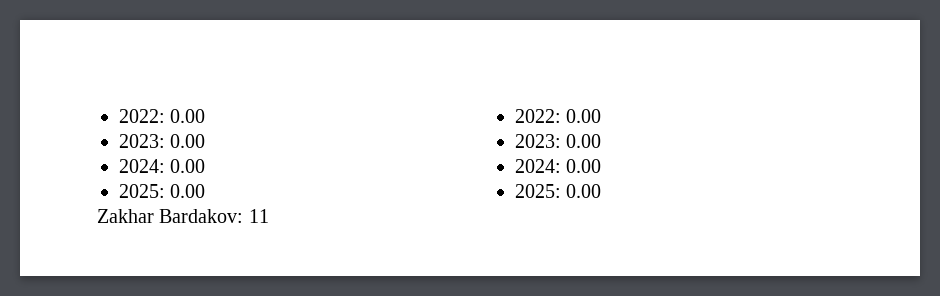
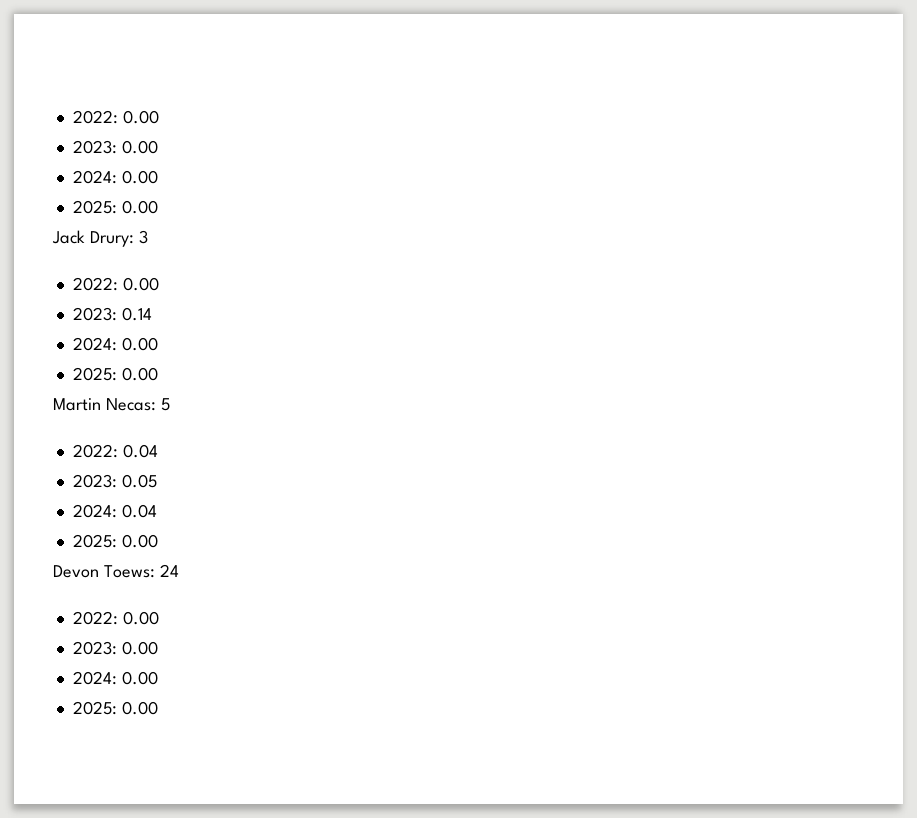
- Zakhar Bardakov: 11
+ Jack Drury: 3
+ 2022: 0.00
+ 2023: 0.14
+ 2024: 0.00
+ 2025: 0.00
+ Martin Necas: 5
+ 2022: 0.04
+ 2023: 0.05
+ 2024: 0.04
+ 2025: 0.00
+ Devon Toews: 24

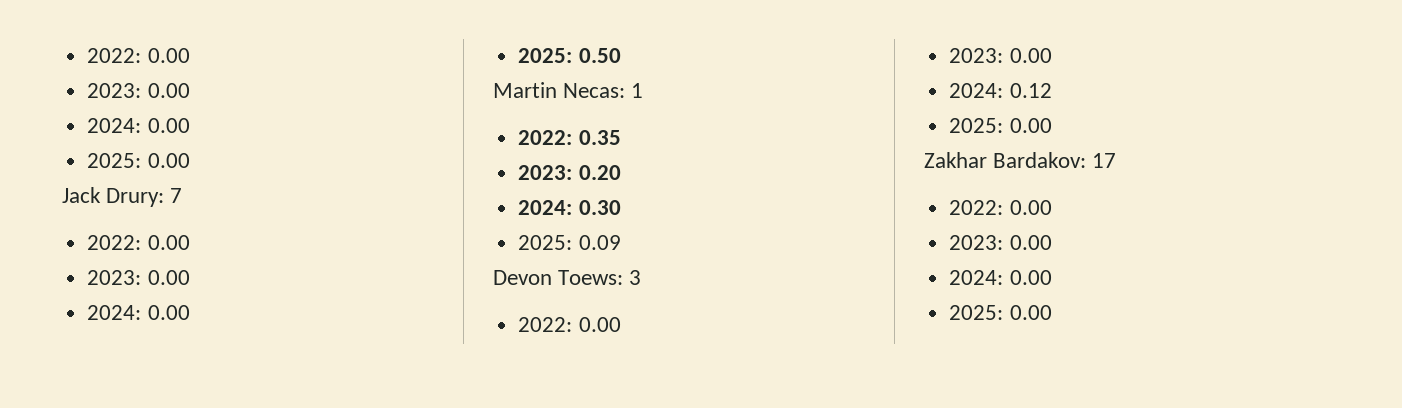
- Jack Drury: 3
+ Jack Drury: 7
  2022: 0.00
- 2023: 0.14
+ 2023: 0.00
  2024: 0.00
+ 2025: 0.50
+ Martin Necas: 1
+ 2022: 0.35
+ 2023: 0.20
+ 2024: 0.30
+ 2025: 0.09
+ Devon Toews: 3
+ 2022: 0.00
+ 2023: 0.00
+ 2024: 0.12
  2025: 0.00
- Martin Necas: 5
- 2022: 0.04
- 2023: 0.05
- 2024: 0.04
- 2025: 0.00
- Devon Toews: 24
+ Zakhar Bardakov: 17

